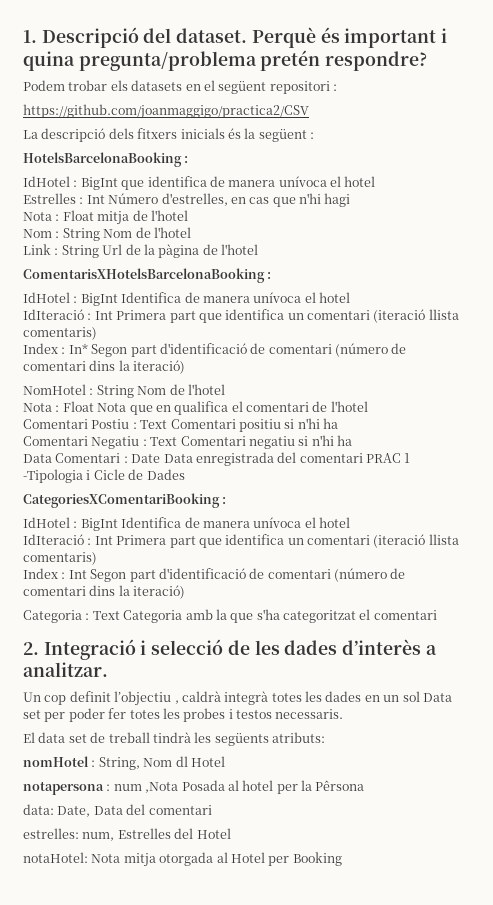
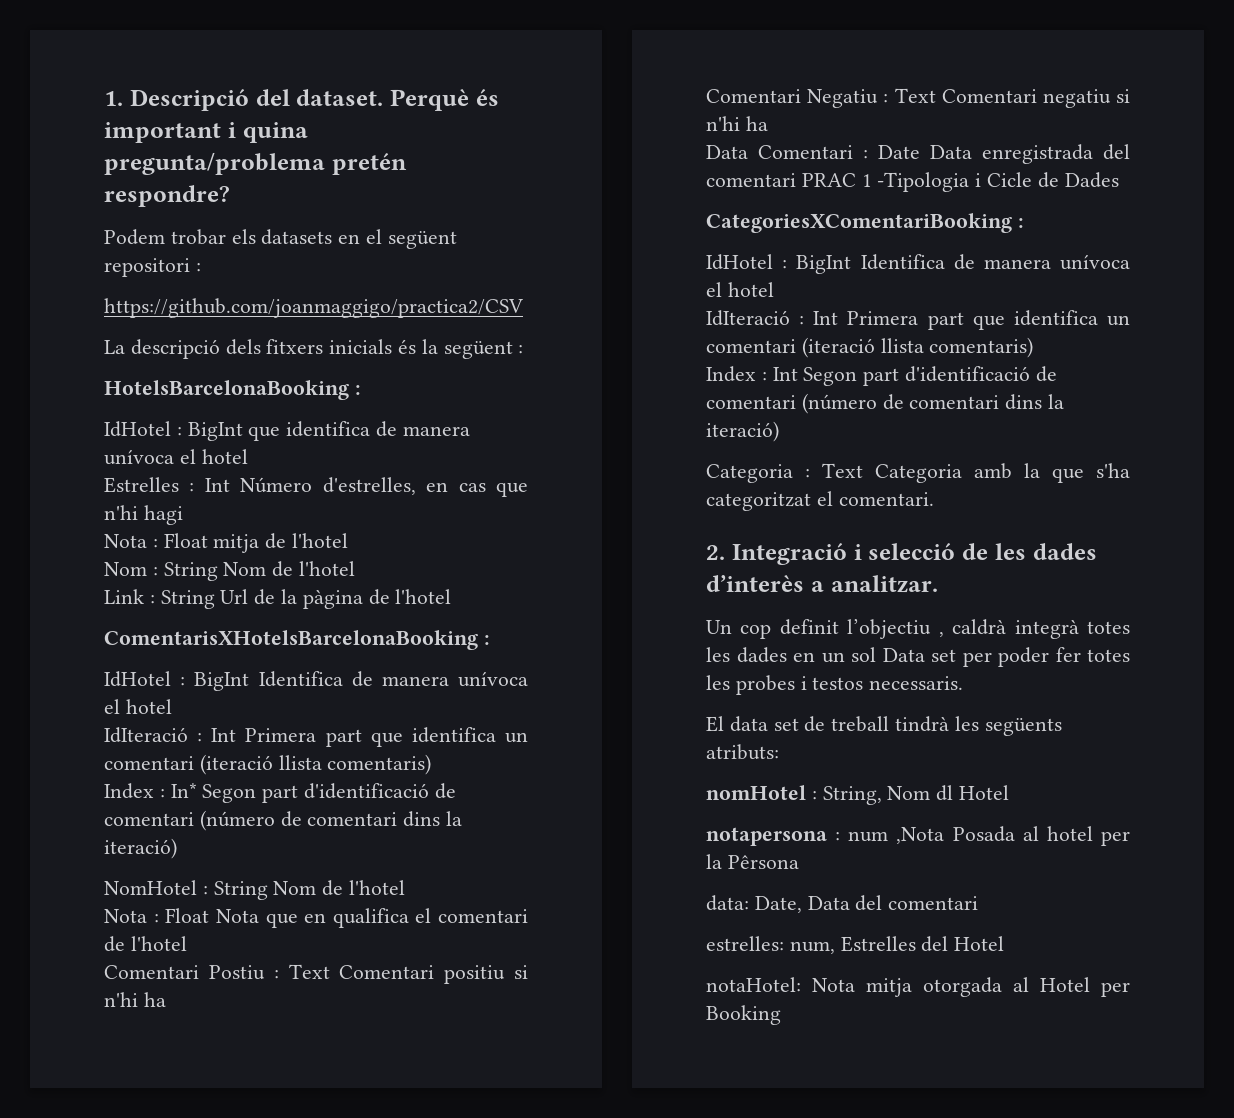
- Categoria : Text Categoria amb la que s'ha categoritzat el comentari
+ Categoria : Text Categoria amb la que s'ha categoritzat el comentari.

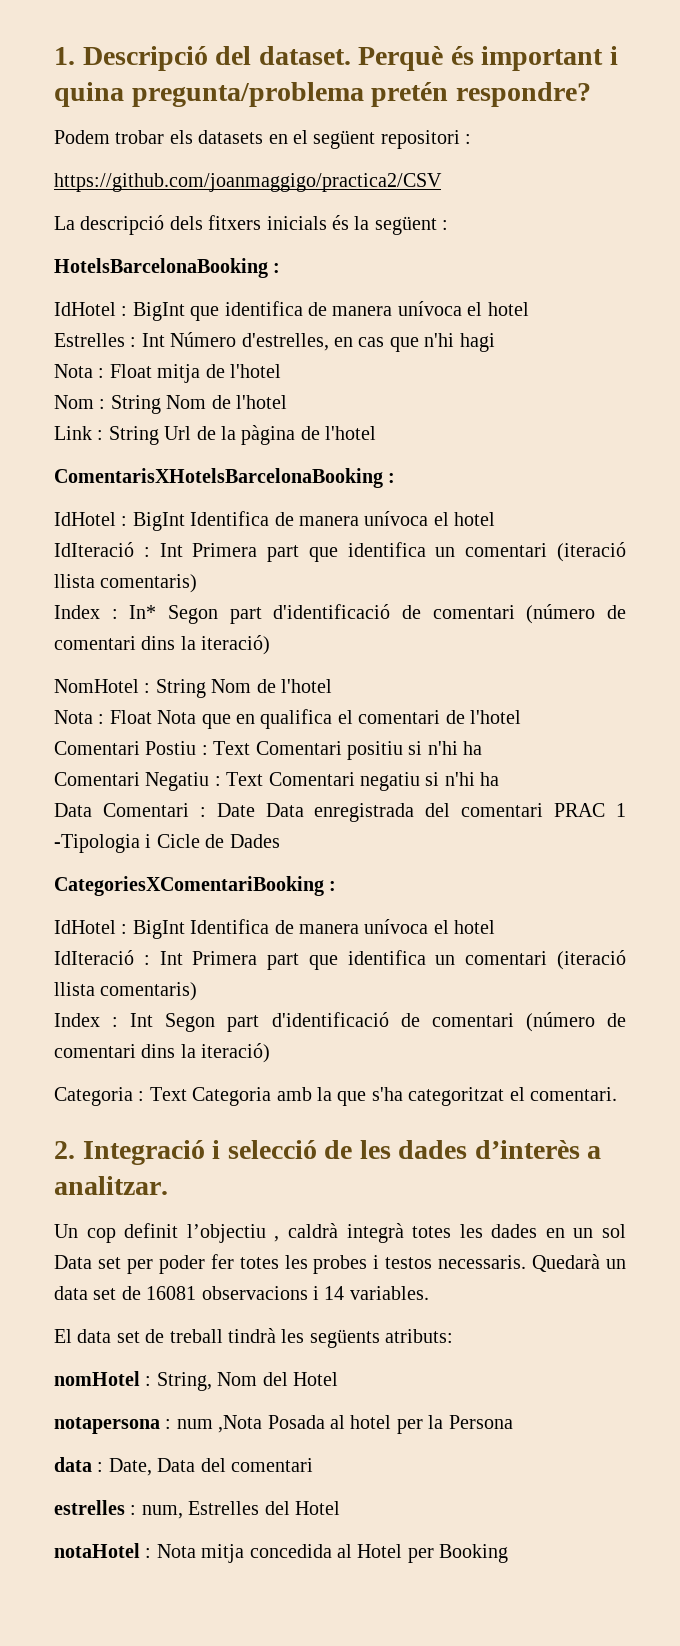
+ Quedarà un data set de 16081 observacions i 14 variables.
- nomHotel : String, Nom dl Hotel
+ nomHotel : String, Nom del Hotel
- notapersona : num ,Nota Posada al hotel per la Pêrsona
- data: Date, Data del comentari
+ notapersona : num ,Nota Posada al hotel per la Persona
+ data : Date, Data del comentari
- estrelles: num, Estrelles del Hotel
+ estrelles : num, Estrelles del Hotel
- notaHotel: Nota mitja otorgada al Hotel per Booking
+ notaHotel : Nota mitja concedida al Hotel per Booking

